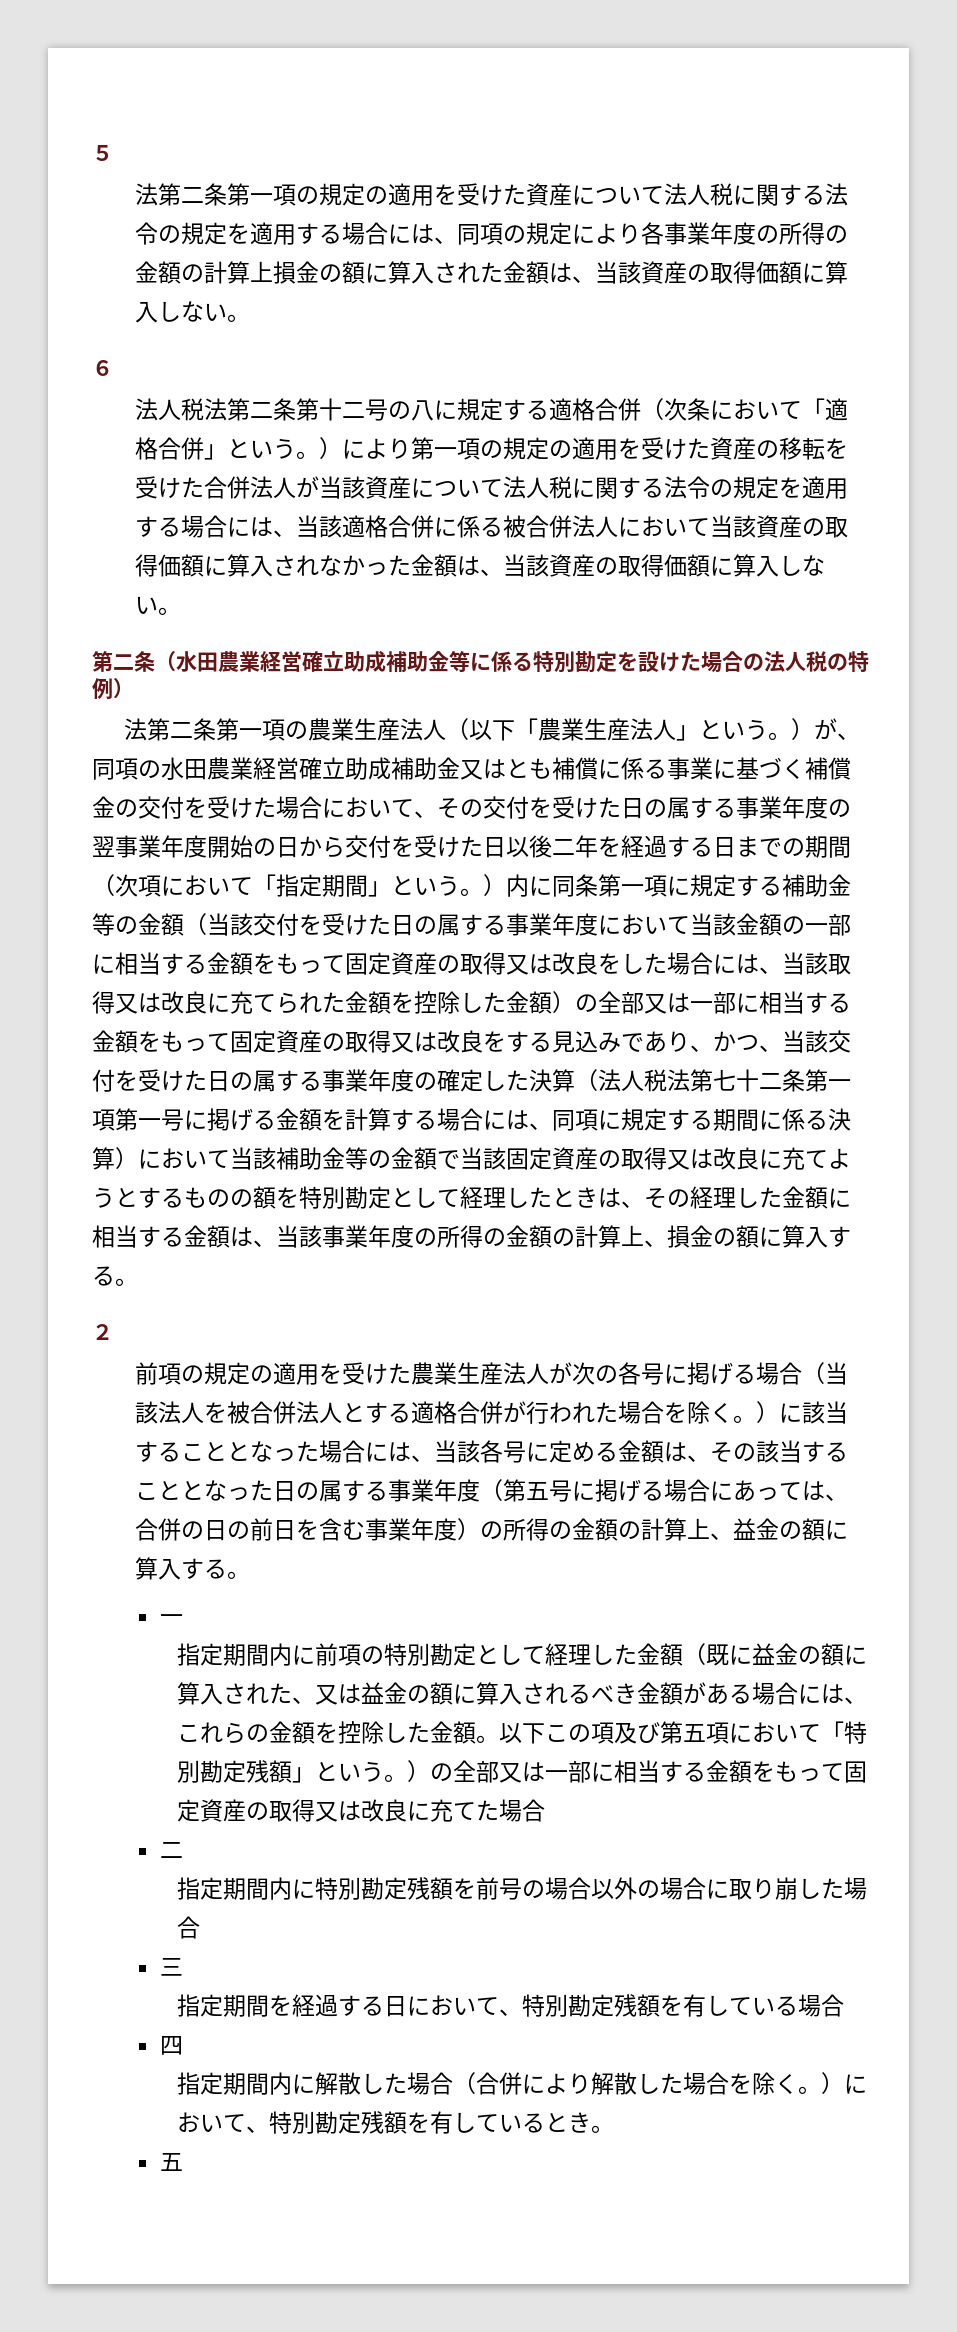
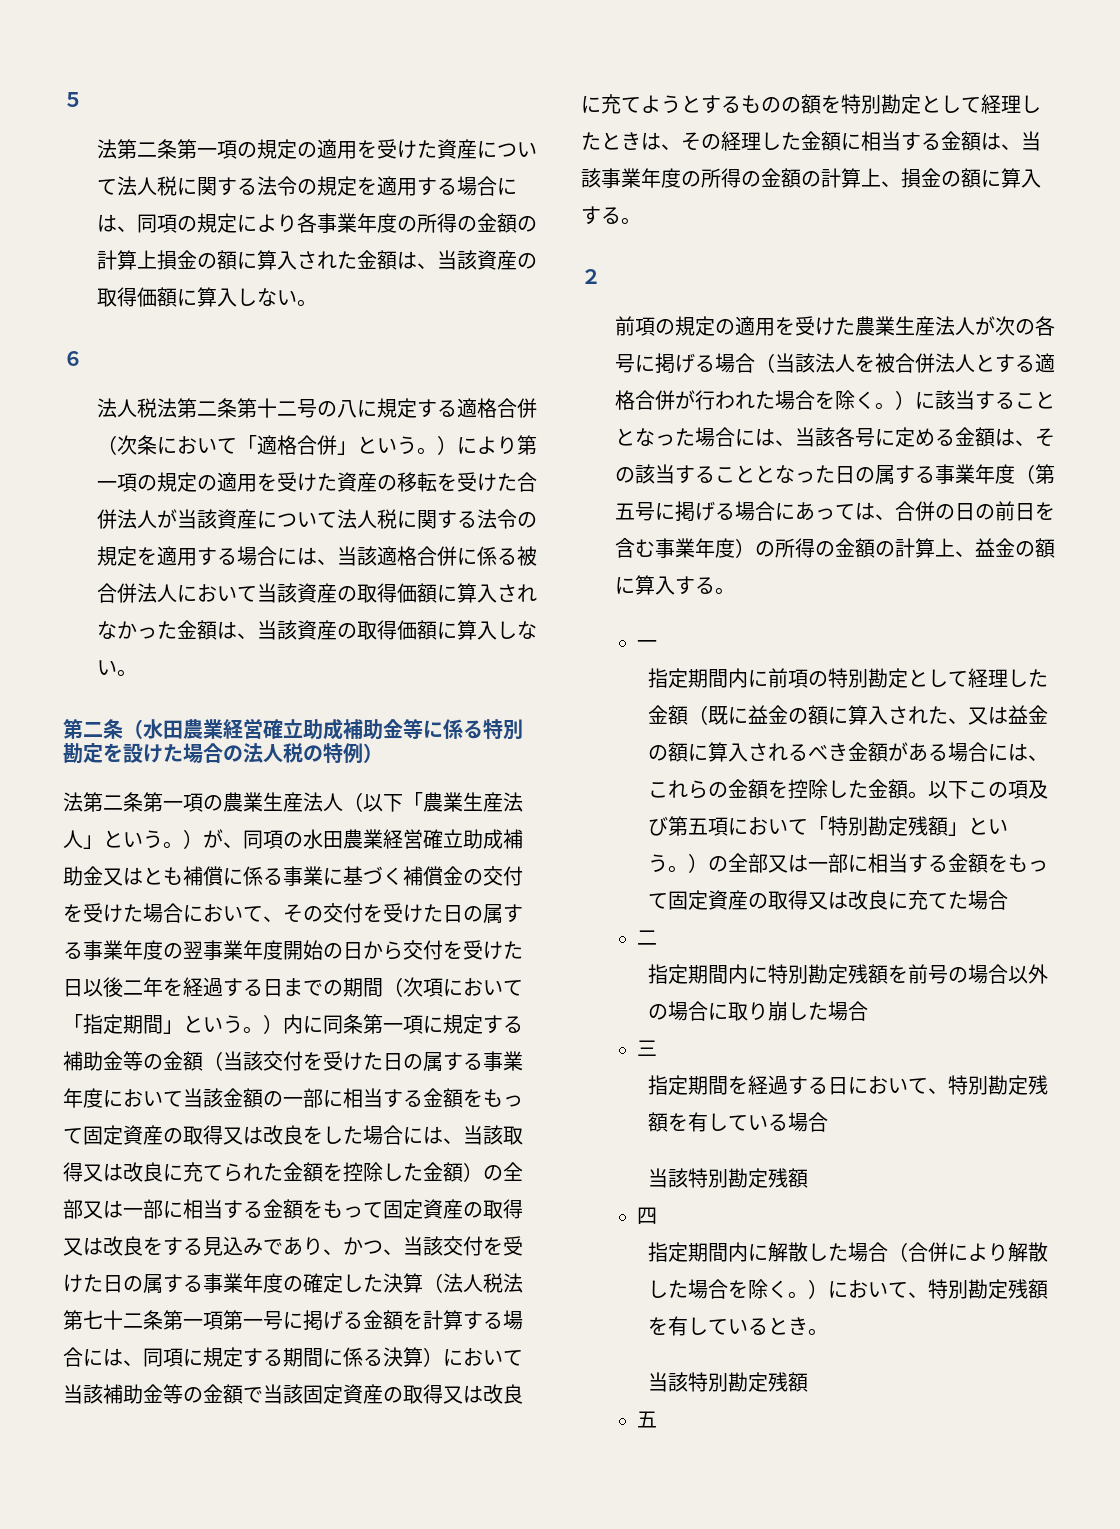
  指定期間を経過する日において、特別勘定残額を有している場合
+ 当該特別勘定残額
  指定期間内に解散した場合（合併により解散した場合を除く。）において、特別勘定残額を有しているとき。
+ 当該特別勘定残額

